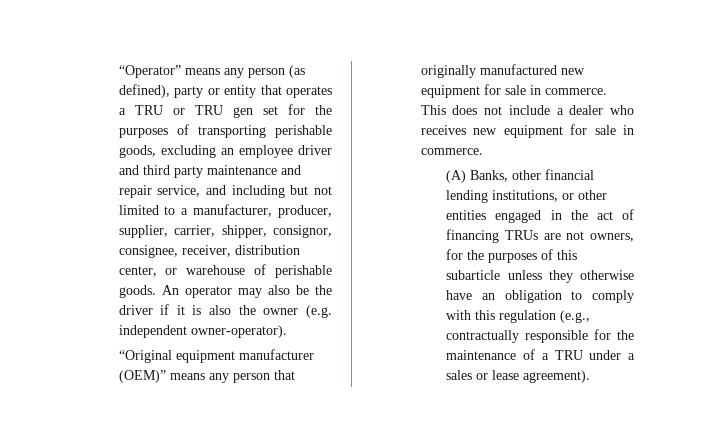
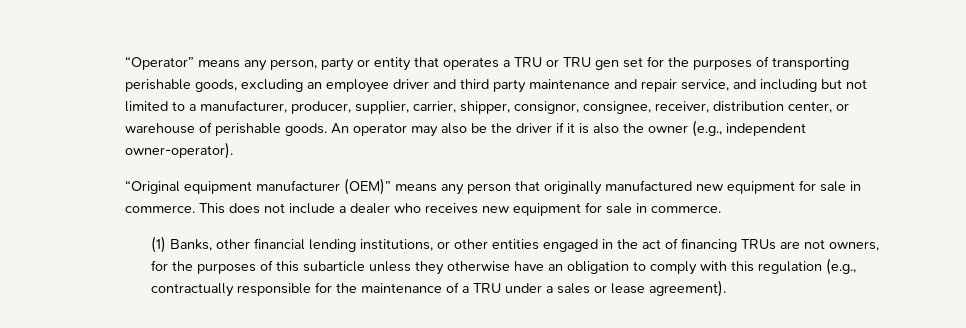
- “Operator” means any person (as defined), party or entity that operates a TRU or TRU gen set for the purposes of transporting perishable goods, excluding an employee driver and third party maintenance and repair service, and including but not limited to a manufacturer, producer, supplier, carrier, shipper, consignor, consignee, receiver, distribution center, or warehouse of perishable goods.
+ “Operator” means any person, party or entity that operates a TRU or TRU gen set for the purposes of transporting perishable goods, excluding an employee driver and third party maintenance and repair service, and including but not limited to a manufacturer, producer, supplier, carrier, shipper, consignor, consignee, receiver, distribution center, or warehouse of perishable goods.
- An operator may also be the driver if it is also the owner (e.g. independent owner-operator).
+ An operator may also be the driver if it is also the owner (e.g., independent owner-operator).
- (A) Banks, other financial lending institutions, or other entities engaged in the act of financing TRUs are not owners, for the purposes of this subarticle unless they otherwise have an obligation to comply with this regulation (e.g., contractually responsible for the maintenance of a TRU under a sales or lease agreement).
+ (1) Banks, other financial lending institutions, or other entities engaged in the act of financing TRUs are not owners, for the purposes of this subarticle unless they otherwise have an obligation to comply with this regulation (e.g., contractually responsible for the maintenance of a TRU under a sales or lease agreement).

